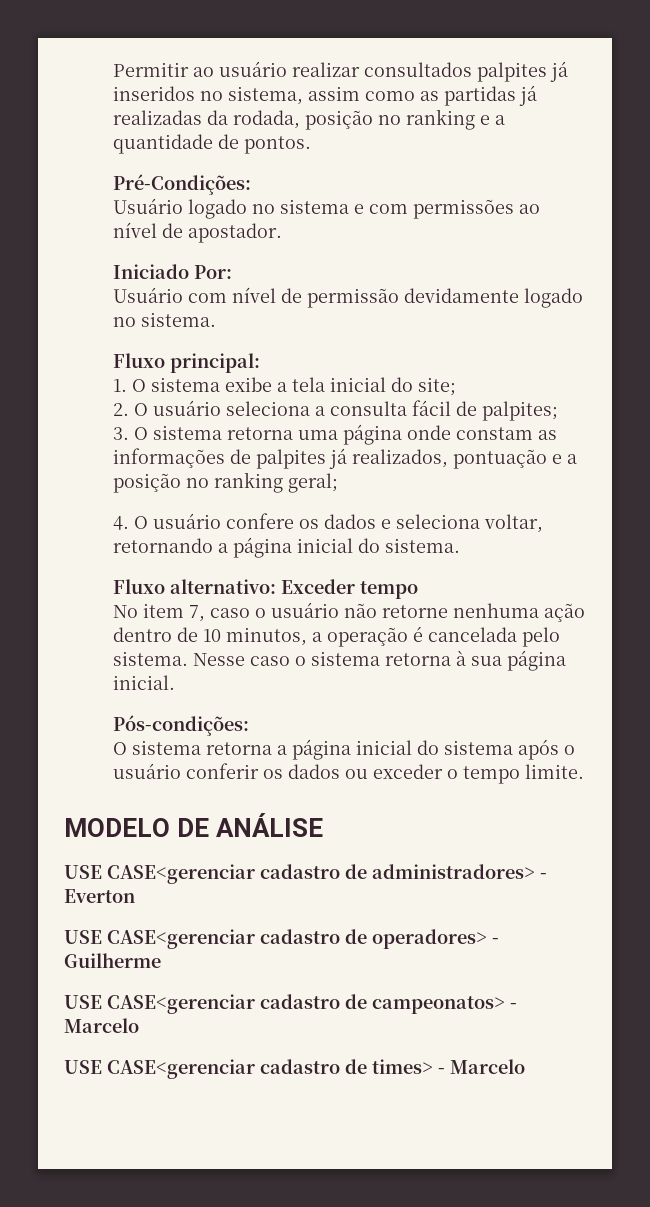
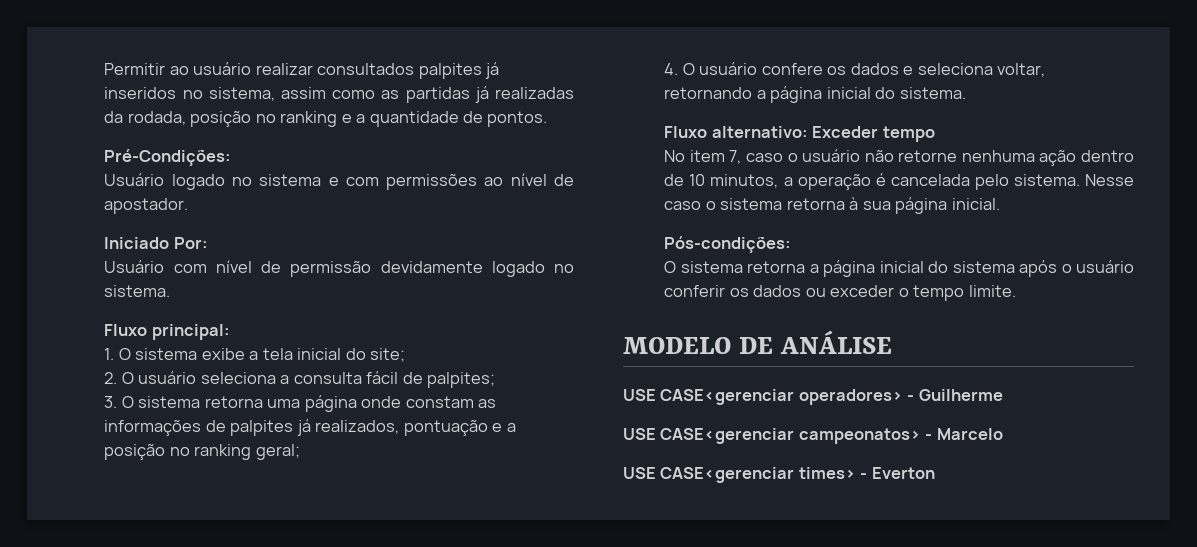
- USE CASE<gerenciar cadastro de administradores> - Everton
- USE CASE<gerenciar cadastro de operadores> - Guilherme
+ USE CASE<gerenciar operadores> - Guilherme
- USE CASE<gerenciar cadastro de campeonatos> - Marcelo
+ USE CASE<gerenciar campeonatos> - Marcelo
- USE CASE<gerenciar cadastro de times> - Marcelo
+ USE CASE<gerenciar times> - Everton

